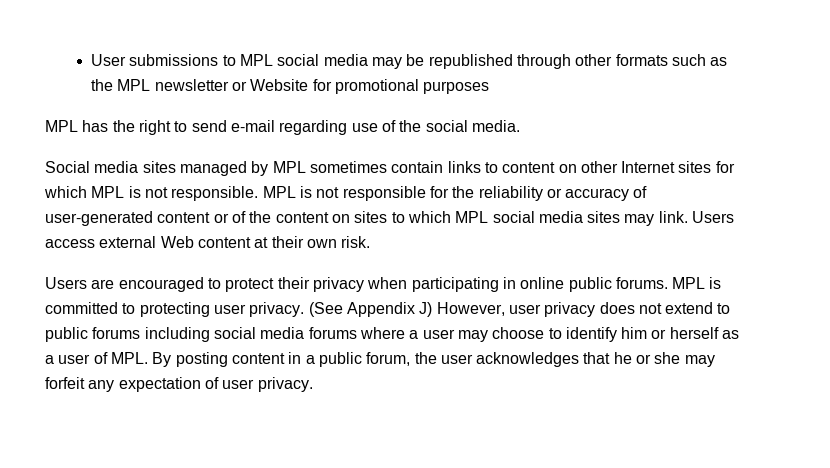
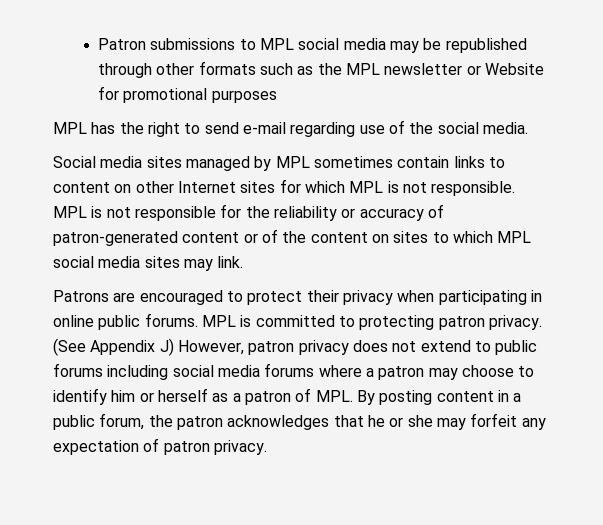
- User submissions to MPL social media may be republished through other formats such as the MPL newsletter or Website for promotional purposes
+ Patron submissions to MPL social media may be republished through other formats such as the MPL newsletter or Website for promotional purposes
- MPL is not responsible for the reliability or accuracy of user-generated content or of the content on sites to which MPL social media sites may link. Users access external Web content at their own risk.
- Users are encouraged to protect their privacy when participating in online public forums.
+ MPL is not responsible for the reliability or accuracy of patron-generated content or of the content on sites to which MPL social media sites may link.
+ Patrons are encouraged to protect their privacy when participating in online public forums.
- MPL is committed to protecting user privacy.
+ MPL is committed to protecting patron privacy.
- (See Appendix J) However, user privacy does not extend to public forums including social media forums where a user may choose to identify him or herself as a user of MPL. By posting content in a public forum, the user acknowledges that he or she may forfeit any expectation of user privacy.
+ (See Appendix J) However, patron privacy does not extend to public forums including social media forums where a patron may choose to identify him or herself as a patron of MPL. By posting content in a public forum, the patron acknowledges that he or she may forfeit any expectation of patron privacy.

